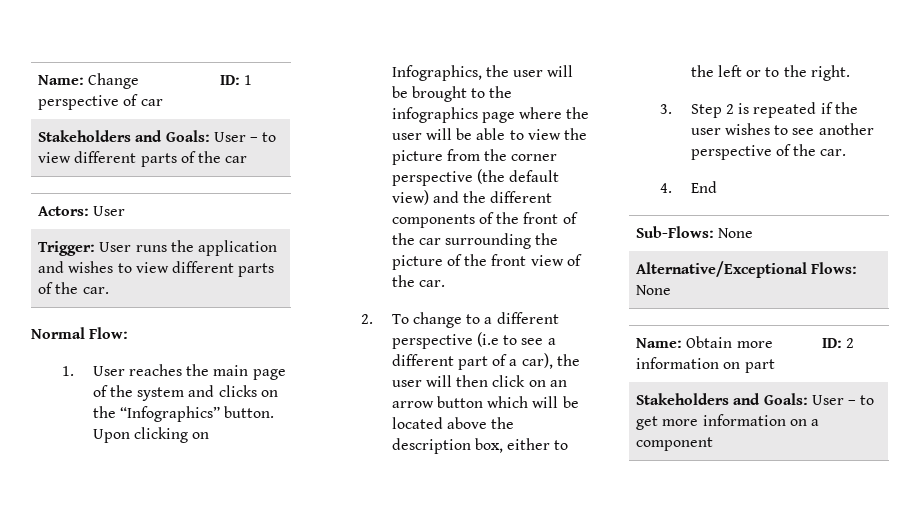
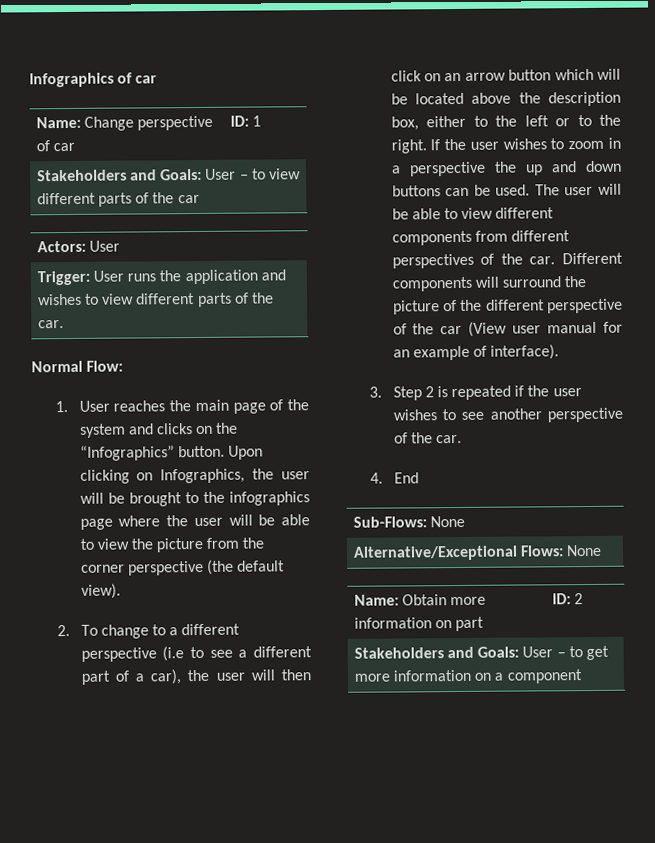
+ Infographics of car
- Upon clicking on Infographics, the user will be brought to the infographics page where the user will be able to view the picture from the corner perspective (the default view) and the different components of the front of the car surrounding the picture of the front view of the car.
+ Upon clicking on Infographics, the user will be brought to the infographics page where the user will be able to view the picture from the corner perspective (the default view).
+ If the user wishes to zoom in a perspective the up and down buttons can be used. The user will be able to view different components from different perspectives of the car. Different components will surround the picture of the different perspective of the car (View user manual for an example of interface).

